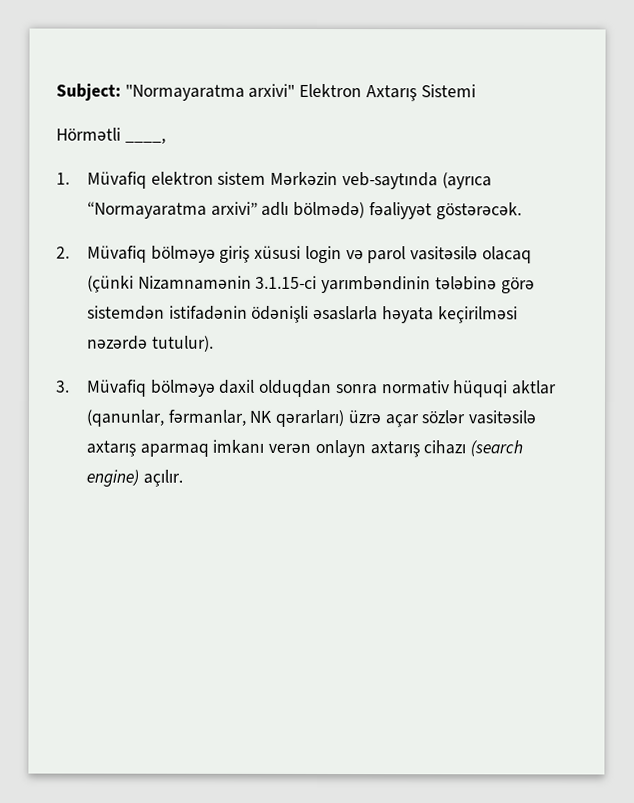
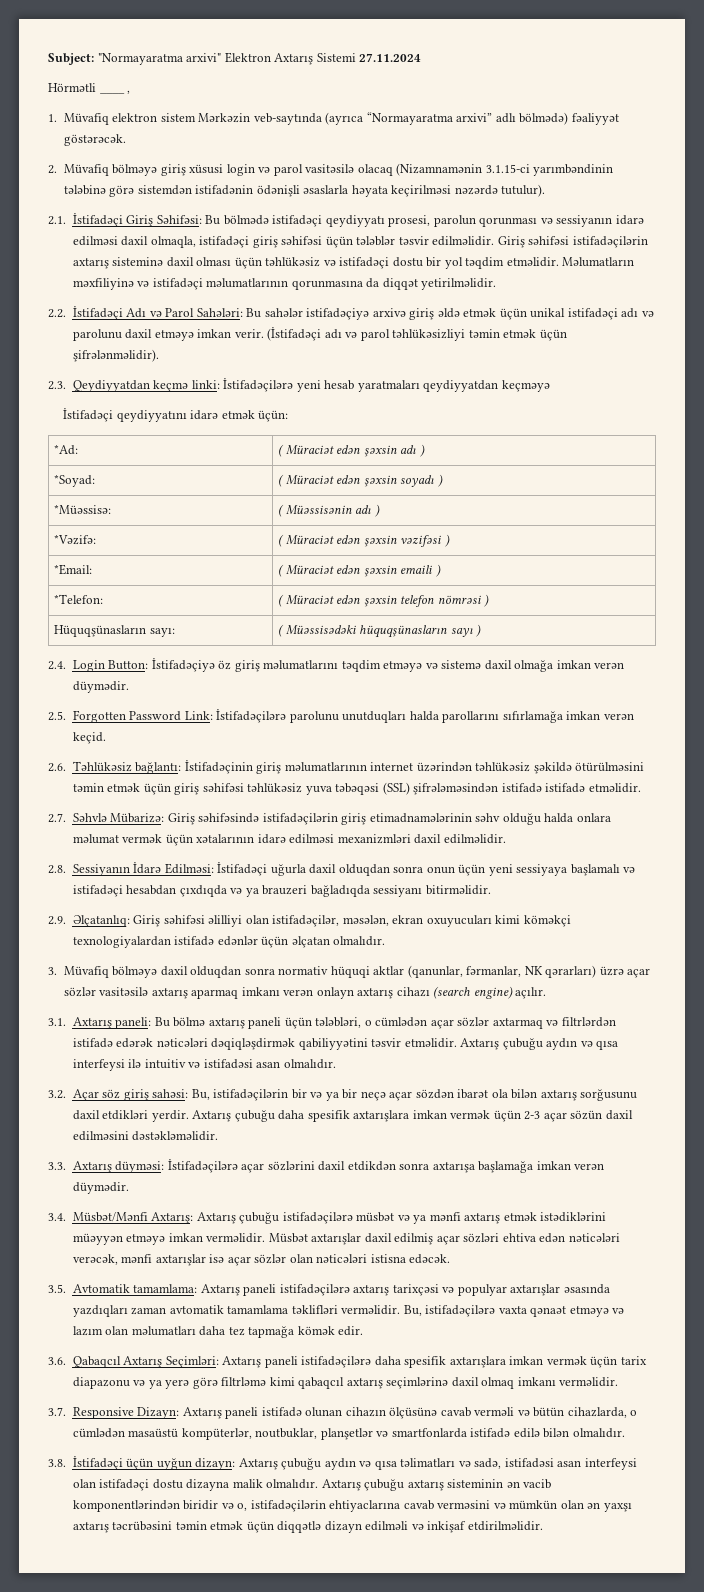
- Subject: "Normayaratma arxivi" Elektron Axtarış Sistemi
+ Subject: "Normayaratma arxivi" Elektron Axtarış Sistemi 27.11.2024
- Hörmətli ____,
+ Hörmətli ____ ,
- 2. Müvafiq bölməyə giriş xüsusi login və parol vasitəsilə olacaq (çünki Nizamnamənin 3.1.15-ci yarımbəndinin tələbinə görə sistemdən istifadənin ödənişli əsaslarla həyata keçirilməsi nəzərdə tutulur).
+ 2. Müvafiq bölməyə giriş xüsusi login və parol vasitəsilə olacaq (Nizamnamənin 3.1.15-ci yarımbəndinin tələbinə görə sistemdən istifadənin ödənişli əsaslarla həyata keçirilməsi nəzərdə tutulur).
+ 2.1. İstifadəçi Giriş Səhifəsi: Bu bölmədə istifadəçi qeydiyyatı prosesi, parolun qorunması və sessiyanın idarə edilməsi daxil olmaqla, istifadəçi giriş səhifəsi üçün tələblər təsvir edilməlidir. Giriş səhifəsi istifadəçilərin axtarış sisteminə daxil olması üçün təhlükəsiz və istifadəçi dostu bir yol təqdim etməlidir. Məlumatların məxfiliyinə və istifadəçi məlumatlarının qorunmasına da diqqət yetirilməlidir.
+ 2.2. İstifadəçi Adı və Parol Sahələri: Bu sahələr istifadəçiyə arxivə giriş əldə etmək üçün unikal istifadəçi adı və parolunu daxil etməyə imkan verir. (İstifadəçi adı və parol təhlükəsizliyi təmin etmək üçün şifrələnməlidir).
+ 2.3. Qeydiyyatdan keçmə linki: İstifadəçilərə yeni hesab yaratmaları qeydiyyatdan keçməyə
+ İstifadəçi qeydiyyatını idarə etmək üçün:
+ *Ad: | ( Müraciət edən şəxsin adı )
+ *Soyad: | ( Müraciət edən şəxsin soyadı )
+ *Müəssisə: | ( Müəssisənin adı )
+ *Vəzifə: | ( Müraciət edən şəxsin vəzifəsi )
+ *Email: | ( Müraciət edən şəxsin emaili )
+ *Telefon: | ( Müraciət edən şəxsin telefon nömrəsi )
+ Hüquqşünasların sayı: | ( Müəssisədəki hüquqşünasların sayı )
+ 2.4. Login Button: İstifadəçiyə öz giriş məlumatlarını təqdim etməyə və sistemə daxil olmağa imkan verən düymədir.
+ 2.5. Forgotten Password Link: İstifadəçilərə parolunu unutduqları halda parollarını sıfırlamağa imkan verən keçid.
+ 2.6. Təhlükəsiz bağlantı: İstifadəçinin giriş məlumatlarının internet üzərindən təhlükəsiz şəkildə ötürülməsini təmin etmək üçün giriş səhifəsi təhlükəsiz yuva təbəqəsi (SSL) şifrələməsindən istifadə istifadə etməlidir.
+ 2.7. Səhvlə Mübarizə: Giriş səhifəsində istifadəçilərin giriş etimadnamələrinin səhv olduğu halda onlara məlumat vermək üçün xətalarının idarə edilməsi mexanizmləri daxil edilməlidir.
+ 2.8. Sessiyanın İdarə Edilməsi: İstifadəçi uğurla daxil olduqdan sonra onun üçün yeni sessiyaya başlamalı və istifadəçi hesabdan çıxdıqda və ya brauzeri bağladıqda sessiyanı bitirməlidir.
+ 2.9. Əlçatanlıq: Giriş səhifəsi əlilliyi olan istifadəçilər, məsələn, ekran oxuyucuları kimi köməkçi texnologiyalardan istifadə edənlər üçün əlçatan olmalıdır.
+ 3.1. Axtarış paneli: Bu bölmə axtarış paneli üçün tələbləri, o cümlədən açar sözlər axtarmaq və filtrlərdən istifadə edərək nəticələri dəqiqləşdirmək qabiliyyətini təsvir etməlidir. Axtarış çubuğu aydın və qısa interfeysi ilə intuitiv və istifadəsi asan olmalıdır.
+ 3.2. Açar söz giriş sahəsi: Bu, istifadəçilərin bir və ya bir neçə açar sözdən ibarət ola bilən axtarış sorğusunu daxil etdikləri yerdir. Axtarış çubuğu daha spesifik axtarışlara imkan vermək üçün 2-3 açar sözün daxil edilməsini dəstəkləməlidir.
+ 3.3. Axtarış düyməsi: İstifadəçilərə açar sözlərini daxil etdikdən sonra axtarışa başlamağa imkan verən düymədir.
+ 3.4. Müsbət/Mənfi Axtarış: Axtarış çubuğu istifadəçilərə müsbət və ya mənfi axtarış etmək istədiklərini müəyyən etməyə imkan verməlidir. Müsbət axtarışlar daxil edilmiş açar sözləri ehtiva edən nəticələri verəcək, mənfi axtarışlar isə açar sözlər olan nəticələri istisna edəcək.
+ 3.5. Avtomatik tamamlama: Axtarış paneli istifadəçilərə axtarış tarixçəsi və populyar axtarışlar əsasında yazdıqları zaman avtomatik tamamlama təklifləri verməlidir. Bu, istifadəçilərə vaxta qənaət etməyə və lazım olan məlumatları daha tez tapmağa kömək edir.
+ 3.6. Qabaqcıl Axtarış Seçimləri: Axtarış paneli istifadəçilərə daha spesifik axtarışlara imkan vermək üçün tarix diapazonu və ya yerə görə filtrləmə kimi qabaqcıl axtarış seçimlərinə daxil olmaq imkanı verməlidir.
+ 3.7. Responsive Dizayn: Axtarış paneli istifadə olunan cihazın ölçüsünə cavab verməli və bütün cihazlarda, o cümlədən masaüstü kompüterlər, noutbuklar, planşetlər və smartfonlarda istifadə edilə bilən olmalıdır.
+ 3.8. İstifadəçi üçün uyğun dizayn: Axtarış çubuğu aydın və qısa təlimatları və sadə, istifadəsi asan interfeysi olan istifadəçi dostu dizayna malik olmalıdır. Axtarış çubuğu axtarış sisteminin ən vacib komponentlərindən biridir və o, istifadəçilərin ehtiyaclarına cavab verməsini və mümkün olan ən yaxşı axtarış təcrübəsini təmin etmək üçün diqqətlə dizayn edilməli və inkişaf etdirilməlidir.

